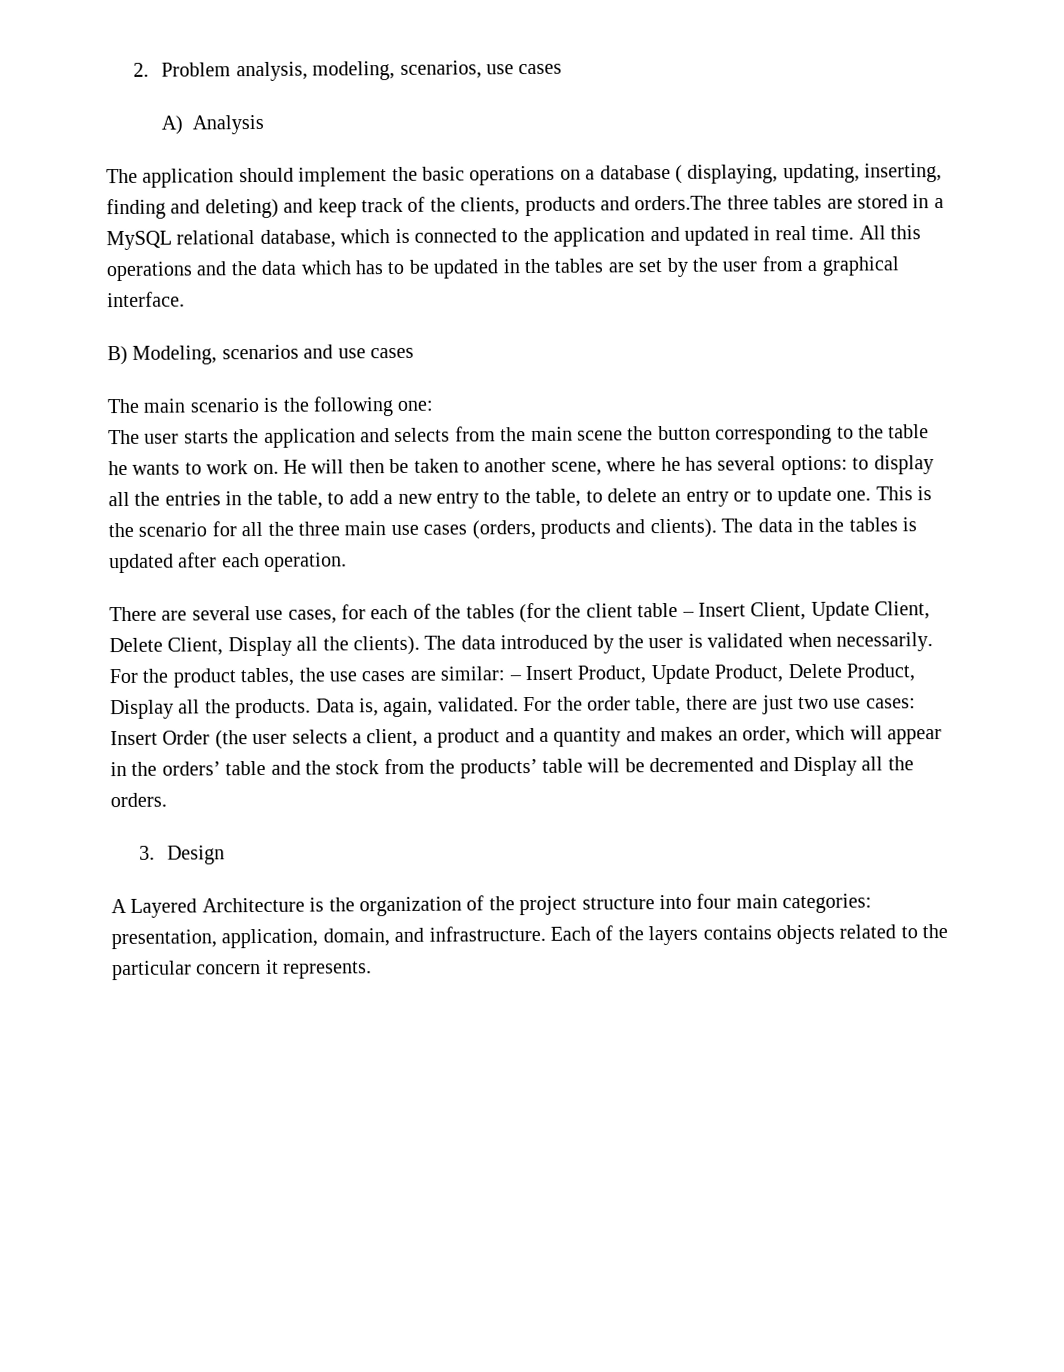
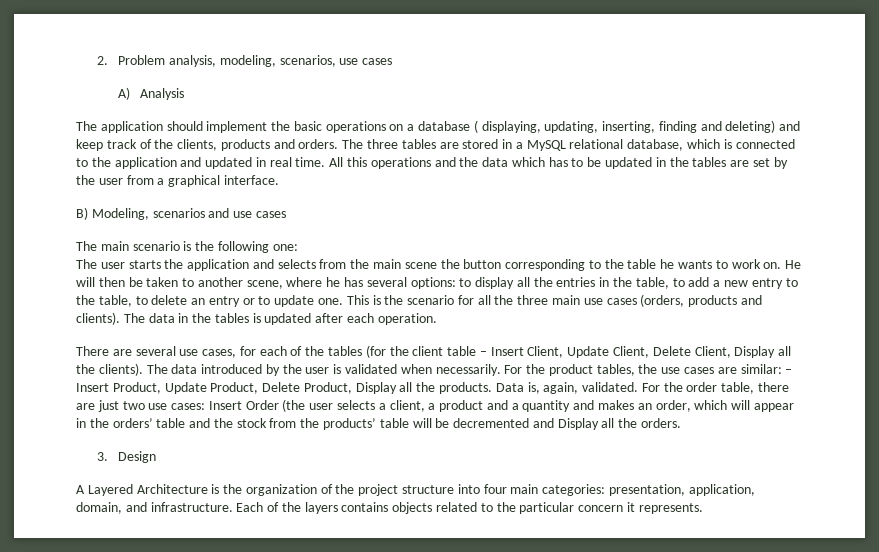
- The application should implement the basic operations on a database ( displaying, updating, inserting, finding and deleting) and keep track of the clients, products and orders.The three tables are stored in a MySQL relational database, which is connected to the application and updated in real time.
+ The application should implement the basic operations on a database ( displaying, updating, inserting, finding and deleting) and keep track of the clients, products and orders. The three tables are stored in a MySQL relational database, which is connected to the application and updated in real time.

